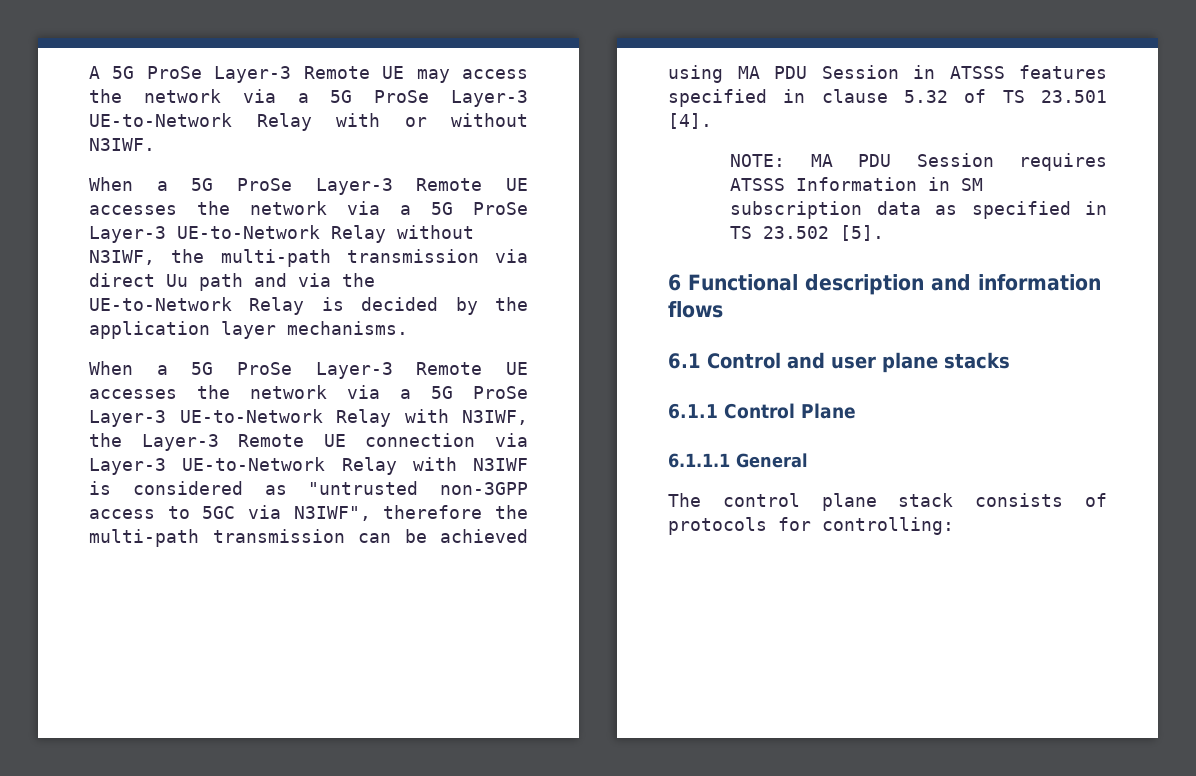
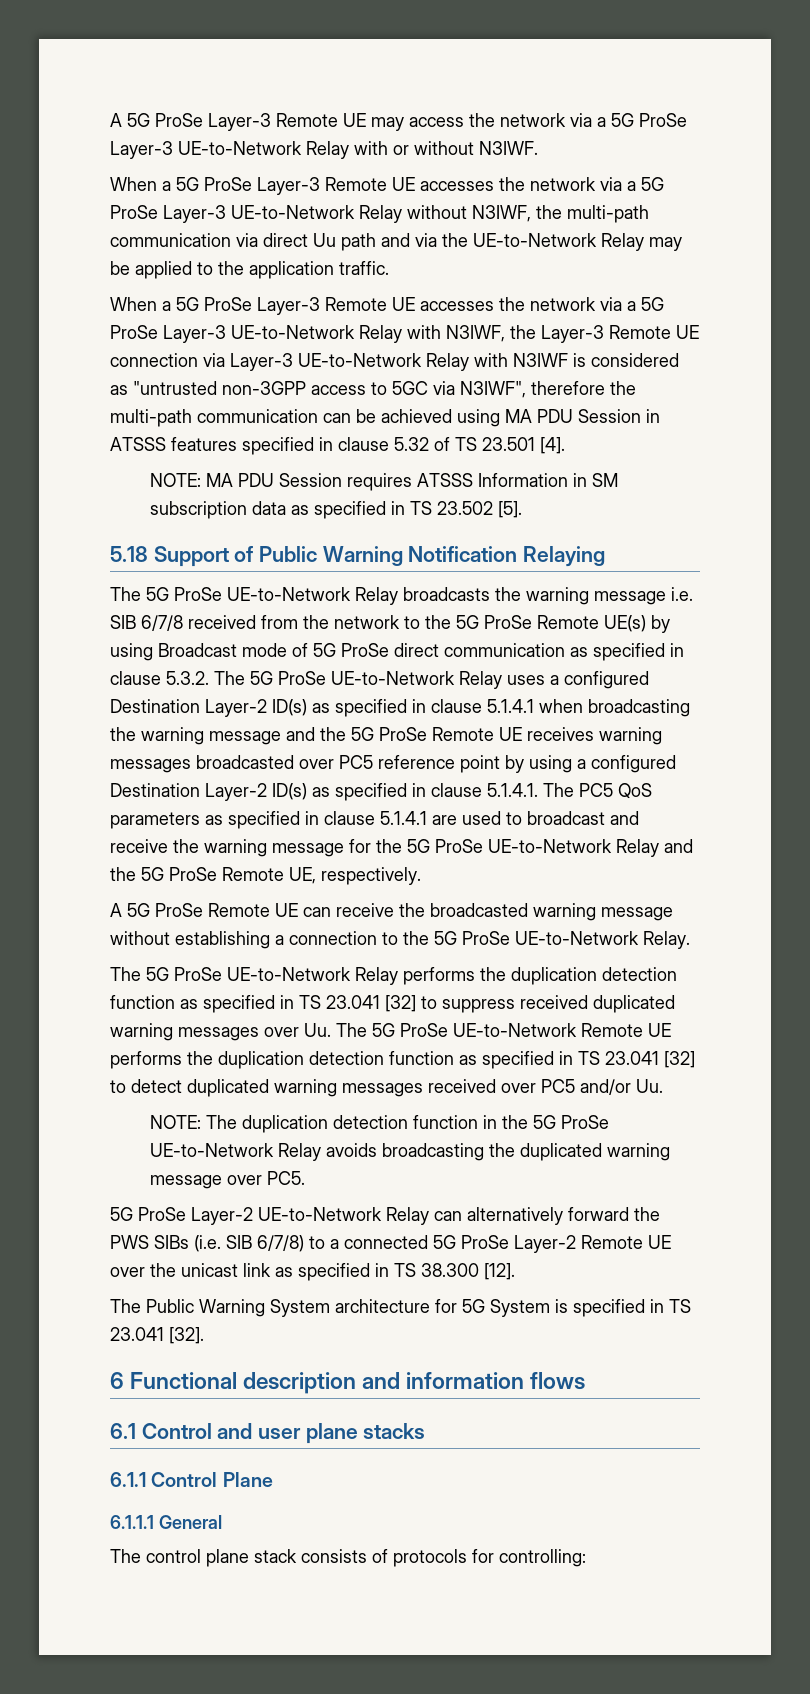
- When a 5G ProSe Layer-3 Remote UE accesses the network via a 5G ProSe Layer-3 UE-to-Network Relay without N3IWF, the multi-path transmission via direct Uu path and via the UE-to-Network Relay is decided by the application layer mechanisms.
+ When a 5G ProSe Layer-3 Remote UE accesses the network via a 5G ProSe Layer-3 UE-to-Network Relay without N3IWF, the multi-path communication via direct Uu path and via the UE-to-Network Relay may be applied to the application traffic.
- When a 5G ProSe Layer-3 Remote UE accesses the network via a 5G ProSe Layer-3 UE-to-Network Relay with N3IWF, the Layer-3 Remote UE connection via Layer-3 UE-to-Network Relay with N3IWF is considered as "untrusted non-3GPP access to 5GC via N3IWF", therefore the multi-path transmission can be achieved using MA PDU Session in ATSSS features specified in clause 5.32 of TS 23.501 [4].
+ When a 5G ProSe Layer-3 Remote UE accesses the network via a 5G ProSe Layer-3 UE-to-Network Relay with N3IWF, the Layer-3 Remote UE connection via Layer-3 UE-to-Network Relay with N3IWF is considered as "untrusted non-3GPP access to 5GC via N3IWF", therefore the multi-path communication can be achieved using MA PDU Session in ATSSS features specified in clause 5.32 of TS 23.501 [4].
+ 5.18 Support of Public Warning Notification Relaying
+ The 5G ProSe UE-to-Network Relay broadcasts the warning message i.e. SIB 6/7/8 received from the network to the 5G ProSe Remote UE(s) by using Broadcast mode of 5G ProSe direct communication as specified in clause 5.3.2. The 5G ProSe UE-to-Network Relay uses a configured Destination Layer-2 ID(s) as specified in clause 5.1.4.1 when broadcasting the warning message and the 5G ProSe Remote UE receives warning messages broadcasted over PC5 reference point by using a configured Destination Layer-2 ID(s) as specified in clause 5.1.4.1. The PC5 QoS parameters as specified in clause 5.1.4.1 are used to broadcast and receive the warning message for the 5G ProSe UE-to-Network Relay and the 5G ProSe Remote UE, respectively.
+ A 5G ProSe Remote UE can receive the broadcasted warning message without establishing a connection to the 5G ProSe UE-to-Network Relay.
+ The 5G ProSe UE-to-Network Relay performs the duplication detection function as specified in TS 23.041 [32] to suppress received duplicated warning messages over Uu. The 5G ProSe UE-to-Network Remote UE performs the duplication detection function as specified in TS 23.041 [32] to detect duplicated warning messages received over PC5 and/or Uu.
+ NOTE: The duplication detection function in the 5G ProSe UE-to-Network Relay avoids broadcasting the duplicated warning message over PC5.
+ 5G ProSe Layer-2 UE-to-Network Relay can alternatively forward the PWS SIBs (i.e. SIB 6/7/8) to a connected 5G ProSe Layer-2 Remote UE over the unicast link as specified in TS 38.300 [12].
+ The Public Warning System architecture for 5G System is specified in TS 23.041 [32].

